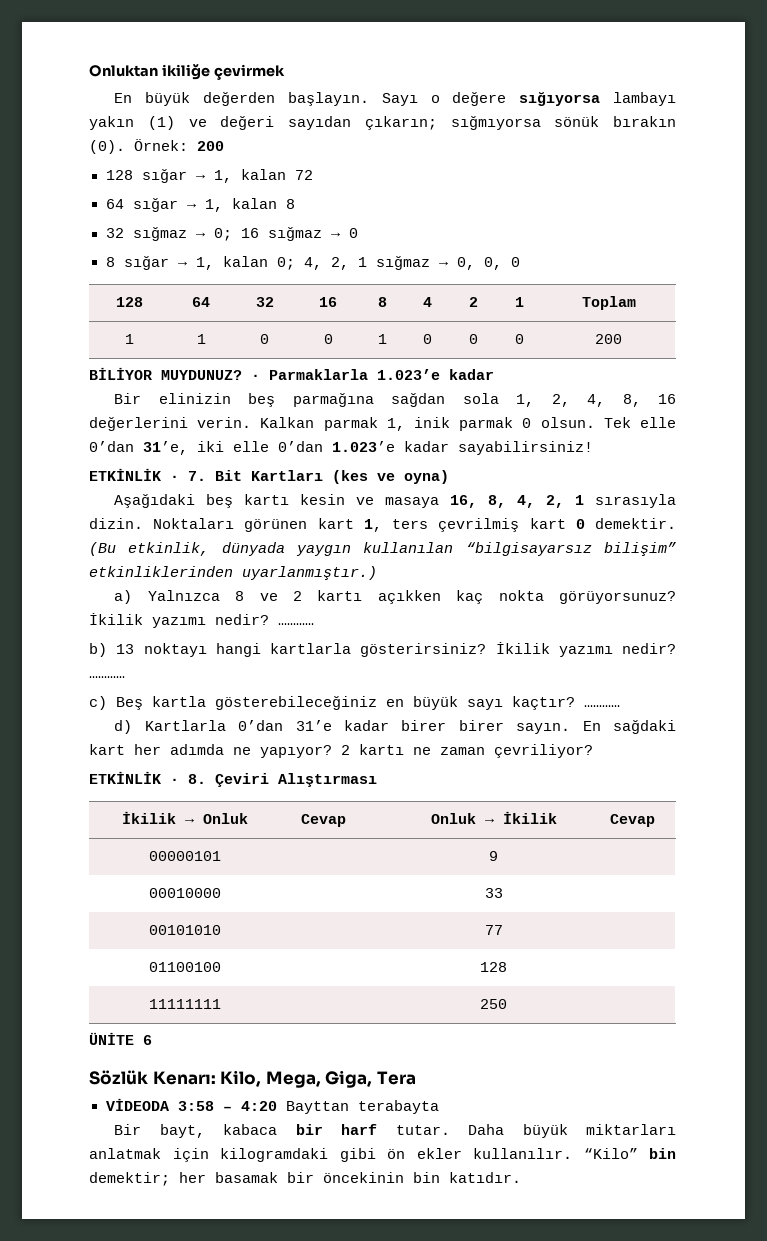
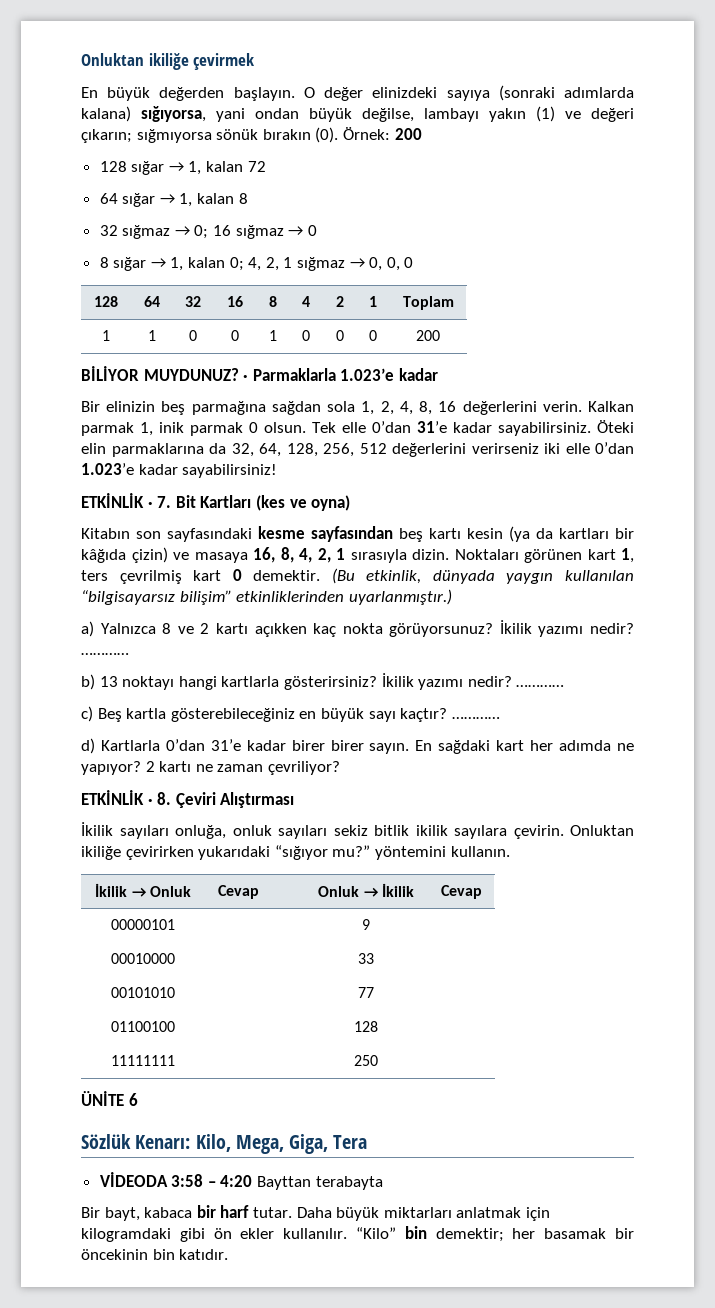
- Sayı o değere sığıyorsa lambayı yakın (1) ve değeri sayıdan çıkarın; sığmıyorsa sönük bırakın (0).
+ O değer elinizdeki sayıya (sonraki adımlarda kalana) sığıyorsa, yani ondan büyük değilse, lambayı yakın (1) ve değeri çıkarın; sığmıyorsa sönük bırakın (0).
- Tek elle 0’dan 31’e, iki elle 0’dan 1.023’e kadar sayabilirsiniz!
+ Tek elle 0’dan 31’e kadar sayabilirsiniz. Öteki elin parmaklarına da 32, 64, 128, 256, 512 değerlerini verirseniz iki elle 0’dan 1.023’e kadar sayabilirsiniz!
- Aşağıdaki beş kartı kesin ve masaya 16, 8, 4, 2, 1 sırasıyla dizin.
+ Kitabın son sayfasındaki kesme sayfasından beş kartı kesin (ya da kartları bir kâğıda çizin) ve masaya 16, 8, 4, 2, 1 sırasıyla dizin.
+ İkilik sayıları onluğa, onluk sayıları sekiz bitlik ikilik sayılara çevirin. Onluktan ikiliğe çevirirken yukarıdaki “sığıyor mu?” yöntemini kullanın.

